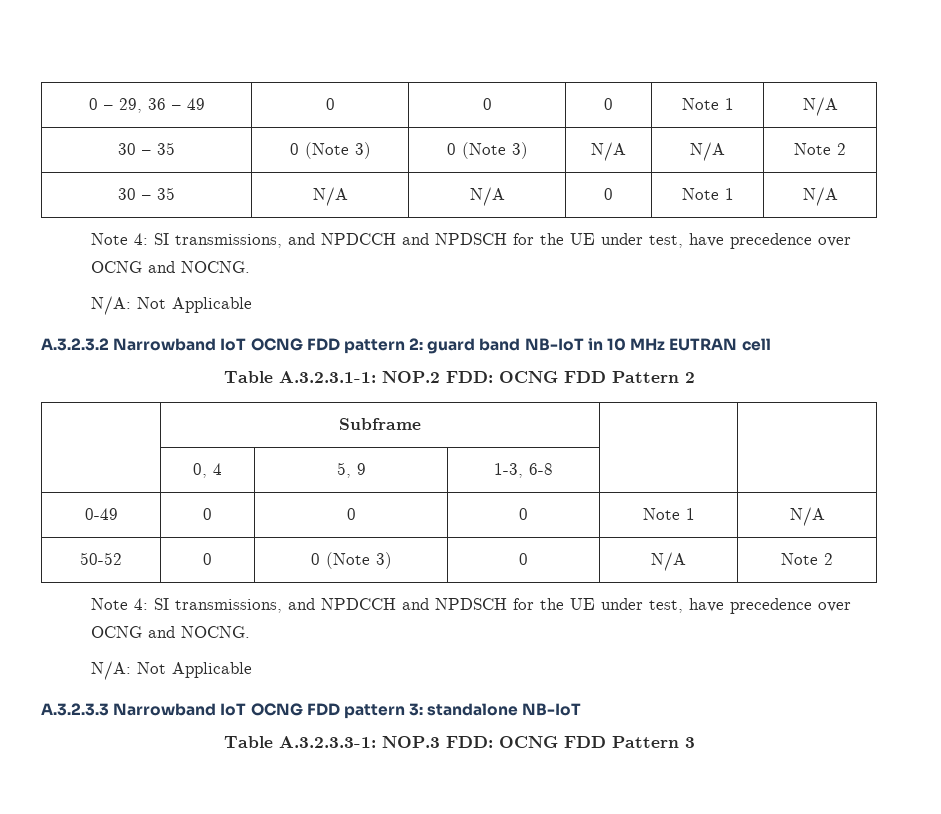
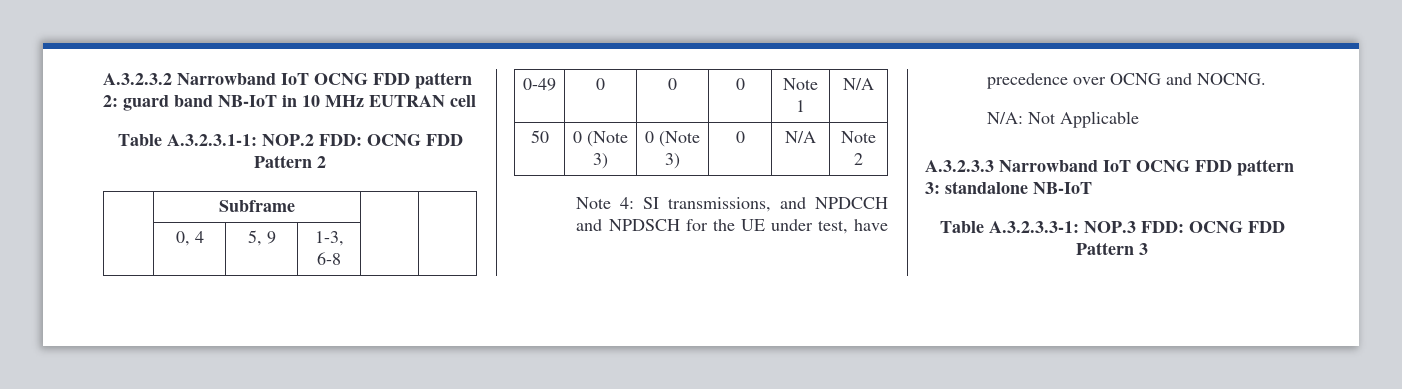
- 0 – 29, 36 – 49 | 0 | 0 | 0 | Note 1 | N/A
- 30 – 35 | 0 (Note 3) | 0 (Note 3) | N/A | N/A | Note 2
- 30 – 35 | N/A | N/A | 0 | Note 1 | N/A
- Note 4: SI transmissions, and NPDCCH and NPDSCH for the UE under test, have precedence over OCNG and NOCNG.
- N/A: Not Applicable
- 50-52 | 0 | 0 (Note 3) | 0 | N/A | Note 2
+ 50 | 0 (Note 3) | 0 (Note 3) | 0 | N/A | Note 2

